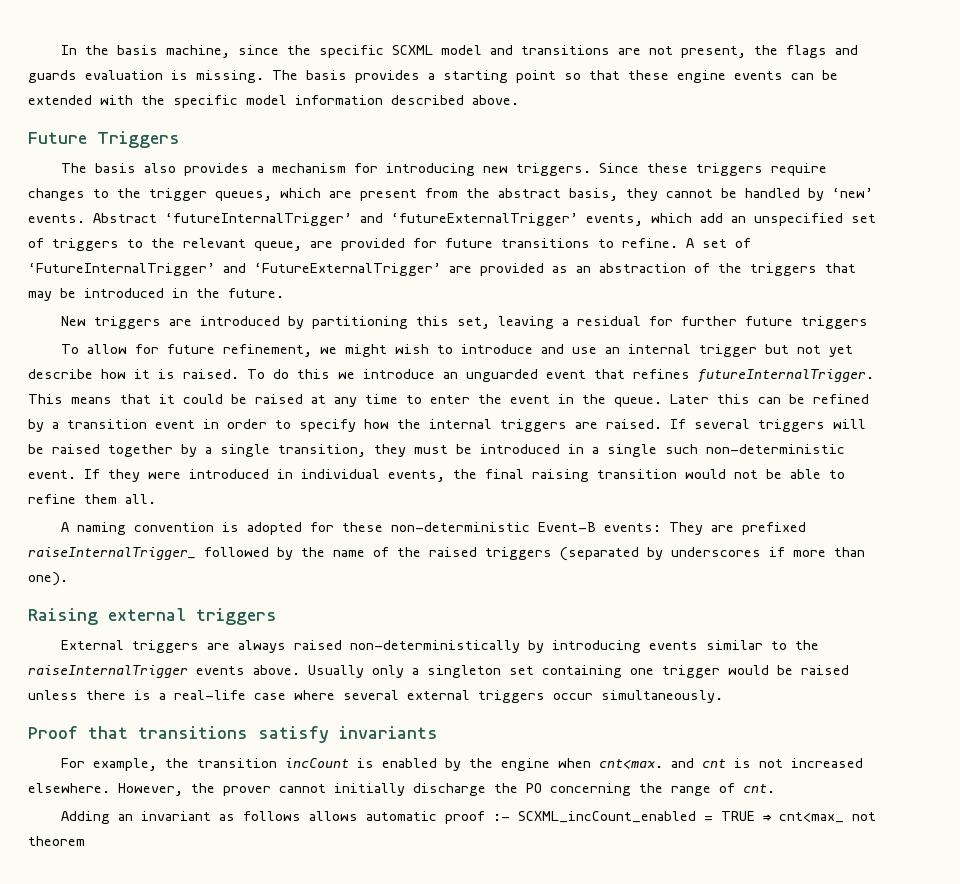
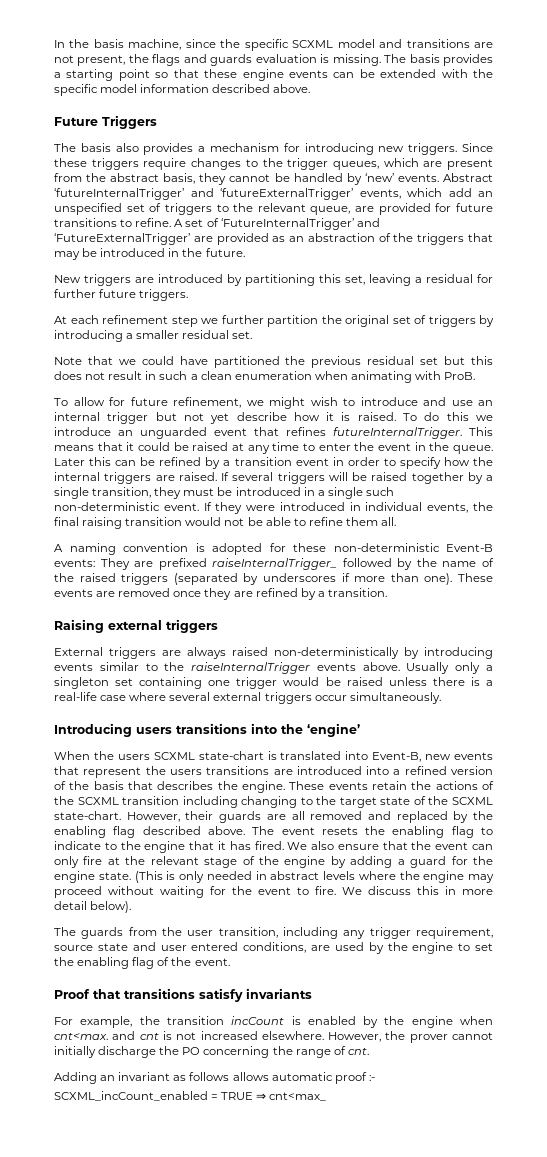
- New triggers are introduced by partitioning this set, leaving a residual for further future triggers
+ New triggers are introduced by partitioning this set, leaving a residual for further future triggers.
+ At each refinement step we further partition the original set of triggers by introducing a smaller residual set.
+ Note that we could have partitioned the previous residual set but this does not result in such a clean enumeration when animating with ProB.
+ These events are removed once they are refined by a transition.
+ Introducing users transitions into the ‘engine’
+ When the users SCXML state-chart is translated into Event-B, new events that represent the users transitions are introduced into a refined version of the basis that describes the engine. These events retain the actions of the SCXML transition including changing to the target state of the SCXML state-chart. However, their guards are all removed and replaced by the enabling flag described above. The event resets the enabling flag to indicate to the engine that it has fired. We also ensure that the event can only fire at the relevant stage of the engine by adding a guard for the engine state. (This is only needed in abstract levels where the engine may proceed without waiting for the event to fire. We discuss this in more detail below).
+ The guards from the user transition, including any trigger requirement, source state and user entered conditions, are used by the engine to set the enabling flag of the event.
- Adding an invariant as follows allows automatic proof :- SCXML_incCount_enabled = TRUE ⇒ cnt<max_ not theorem
+ Adding an invariant as follows allows automatic proof :-
+ SCXML_incCount_enabled = TRUE ⇒ cnt<max_

